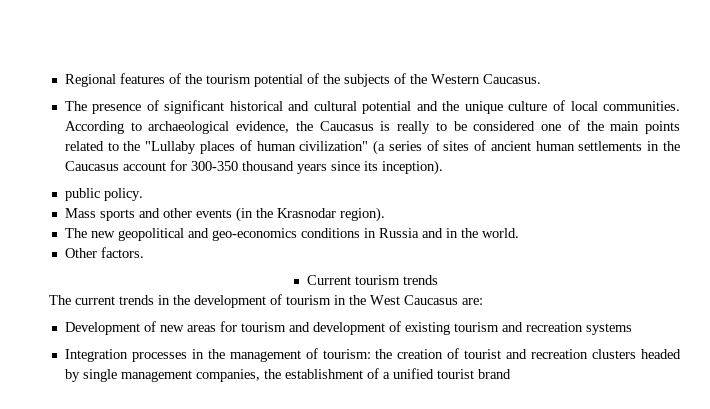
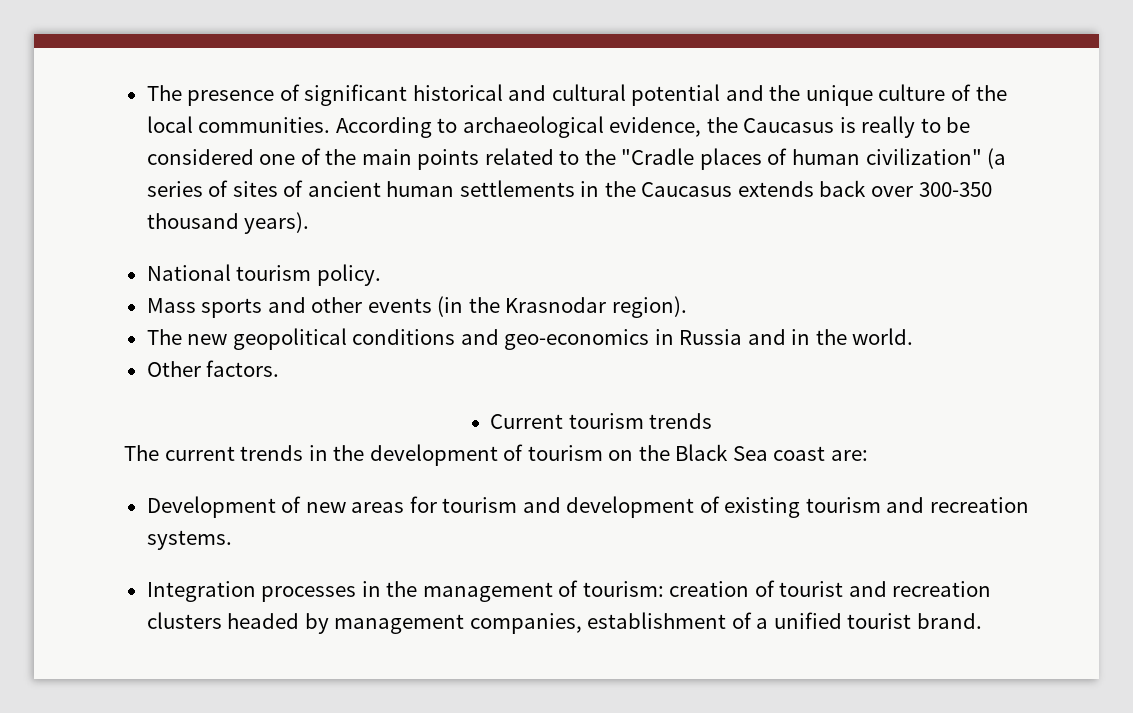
- Regional features of the tourism potential of the subjects of the Western Caucasus.
- The presence of significant historical and cultural potential and the unique culture of local communities.
+ The presence of significant historical and cultural potential and the unique culture of the local communities.
- According to archaeological evidence, the Caucasus is really to be considered one of the main points related to the "Lullaby places of human civilization" (a series of sites of ancient human settlements in the Caucasus account for 300-350 thousand years since its inception).
- public policy.
+ According to archaeological evidence, the Caucasus is really to be considered one of the main points related to the "Cradle places of human civilization" (a series of sites of ancient human settlements in the Caucasus extends back over 300-350 thousand years).
+ National tourism policy.
- The new geopolitical and geo-economics conditions in Russia and in the world.
+ The new geopolitical conditions and geo-economics in Russia and in the world.
- The current trends in the development of tourism in the West Caucasus are:
+ The current trends in the development of tourism on the Black Sea coast are:
- Development of new areas for tourism and development of existing tourism and recreation systems
+ Development of new areas for tourism and development of existing tourism and recreation systems.
- Integration processes in the management of tourism: the creation of tourist and recreation clusters headed by single management companies, the establishment of a unified tourist brand
+ Integration processes in the management of tourism: creation of tourist and recreation clusters headed by management companies, establishment of a unified tourist brand.

